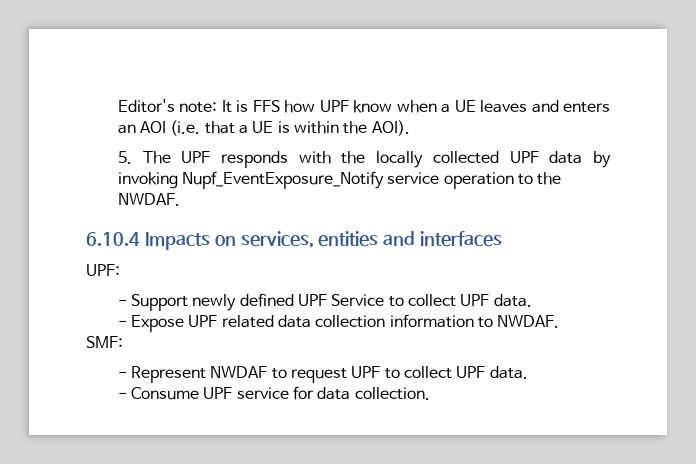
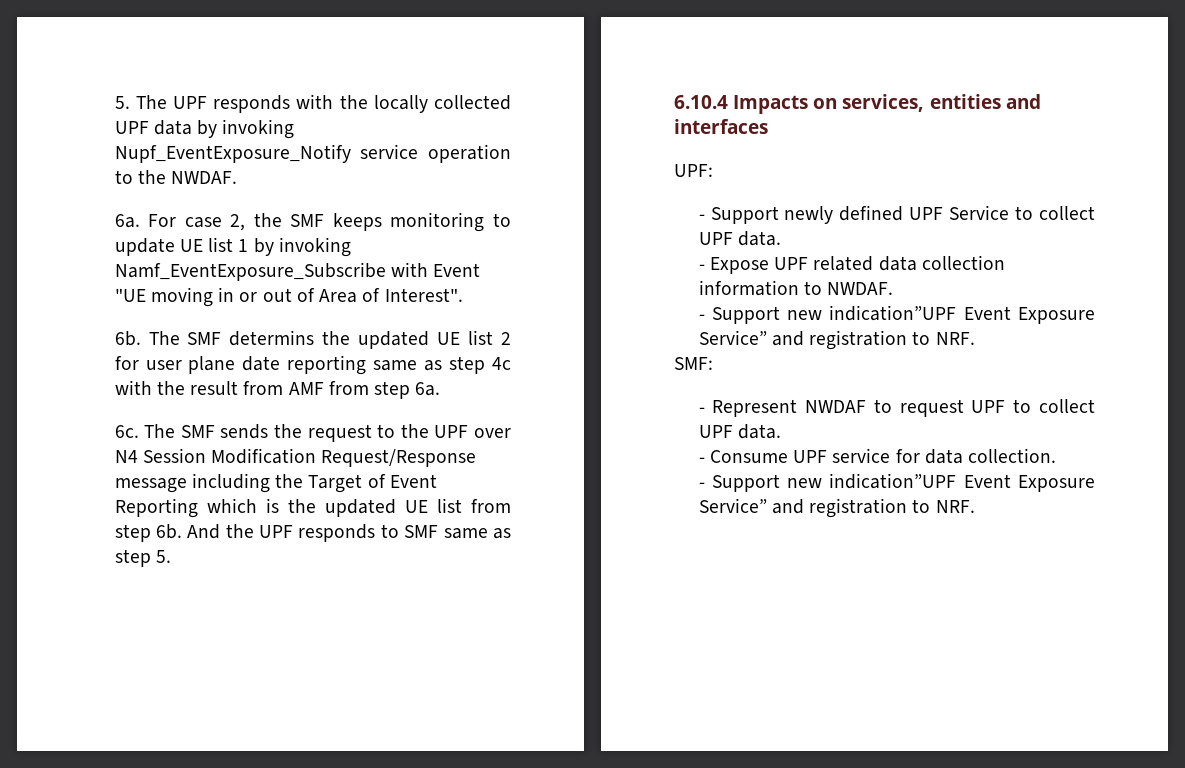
- Editor's note: It is FFS how UPF know when a UE leaves and enters an AOI (i.e. that a UE is within the AOI).
+ 6a. For case 2, the SMF keeps monitoring to update UE list 1 by invoking Namf_EventExposure_Subscribe with Event "UE moving in or out of Area of Interest".
+ 6b. The SMF determins the updated UE list 2 for user plane date reporting same as step 4c with the result from AMF from step 6a.
+ 6c. The SMF sends the request to the UPF over N4 Session Modification Request/Response message including the Target of Event Reporting which is the updated UE list from step 6b. And the UPF responds to SMF same as step 5.
  - Expose UPF related data collection information to NWDAF.
+ - Support new indication”UPF Event Exposure Service” and registration to NRF.
  - Consume UPF service for data collection.
+ - Support new indication”UPF Event Exposure Service” and registration to NRF.

